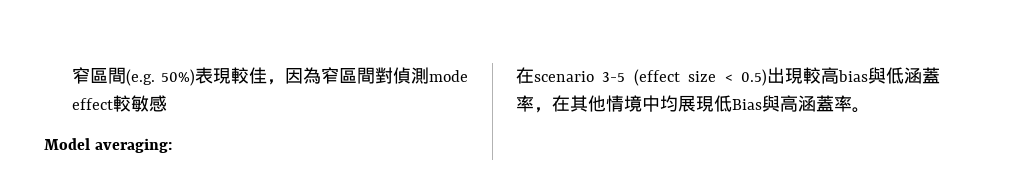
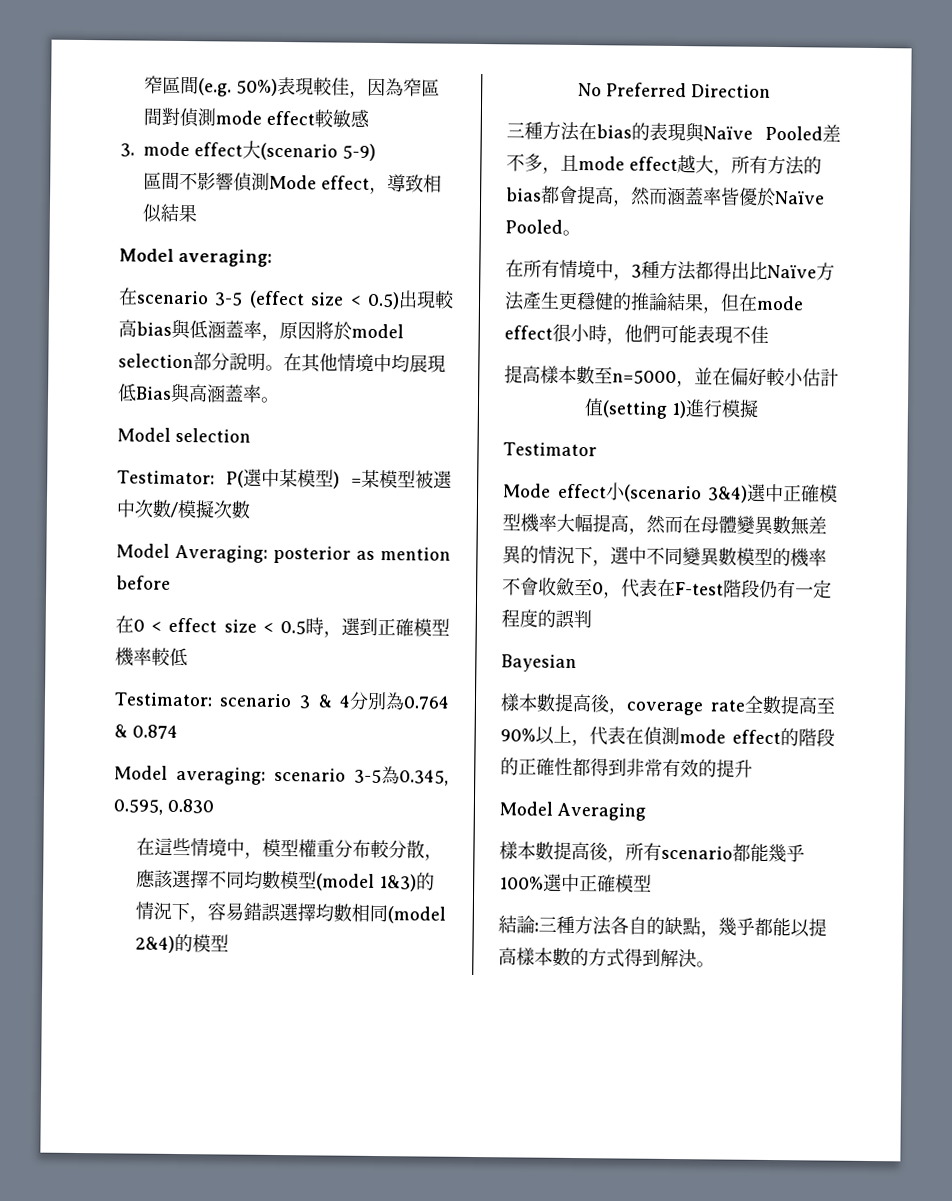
+ 3. mode effect大(scenario 5-9)
+ 區間不影響偵測Mode effect，導致相似結果
- 在scenario 3-5 (effect size < 0.5)出現較高bias與低涵蓋率，在其他情境中均展現低Bias與高涵蓋率。
+ 在scenario 3-5 (effect size < 0.5)出現較高bias與低涵蓋率，原因將於model selection部分說明。在其他情境中均展現低Bias與高涵蓋率。
+ Model selection
+ Testimator: P(選中某模型) =某模型被選中次數/模擬次數
+ Model Averaging: posterior as mention before
+ 在0 < effect size < 0.5時，選到正確模型機率較低
+ Testimator: scenario 3 & 4分別為0.764 & 0.874
+ Model averaging: scenario 3-5為0.345, 0.595, 0.830
+ 在這些情境中，模型權重分布較分散，應該選擇不同均數模型(model 1&3)的情況下，容易錯誤選擇均數相同(model 2&4)的模型
+ No Preferred Direction
+ 三種方法在bias的表現與Naïve Pooled差不多，且mode effect越大，所有方法的bias都會提高，然而涵蓋率皆優於Naïve Pooled。
+ 在所有情境中，3種方法都得出比Naïve方法產生更穩健的推論結果，但在mode effect很小時，他們可能表現不佳
+ 提高樣本數至n=5000，並在偏好較小估計值(setting 1)進行模擬
+ Testimator
+ Mode effect小(scenario 3&4)選中正確模型機率大幅提高，然而在母體變異數無差異的情況下，選中不同變異數模型的機率不會收斂至0，代表在F-test階段仍有一定程度的誤判
+ Bayesian
+ 樣本數提高後，coverage rate全數提高至90%以上，代表在偵測mode effect的階段的正確性都得到非常有效的提升
+ Model Averaging
+ 樣本數提高後，所有scenario都能幾乎100%選中正確模型
+ 結論:三種方法各自的缺點，幾乎都能以提高樣本數的方式得到解決。

